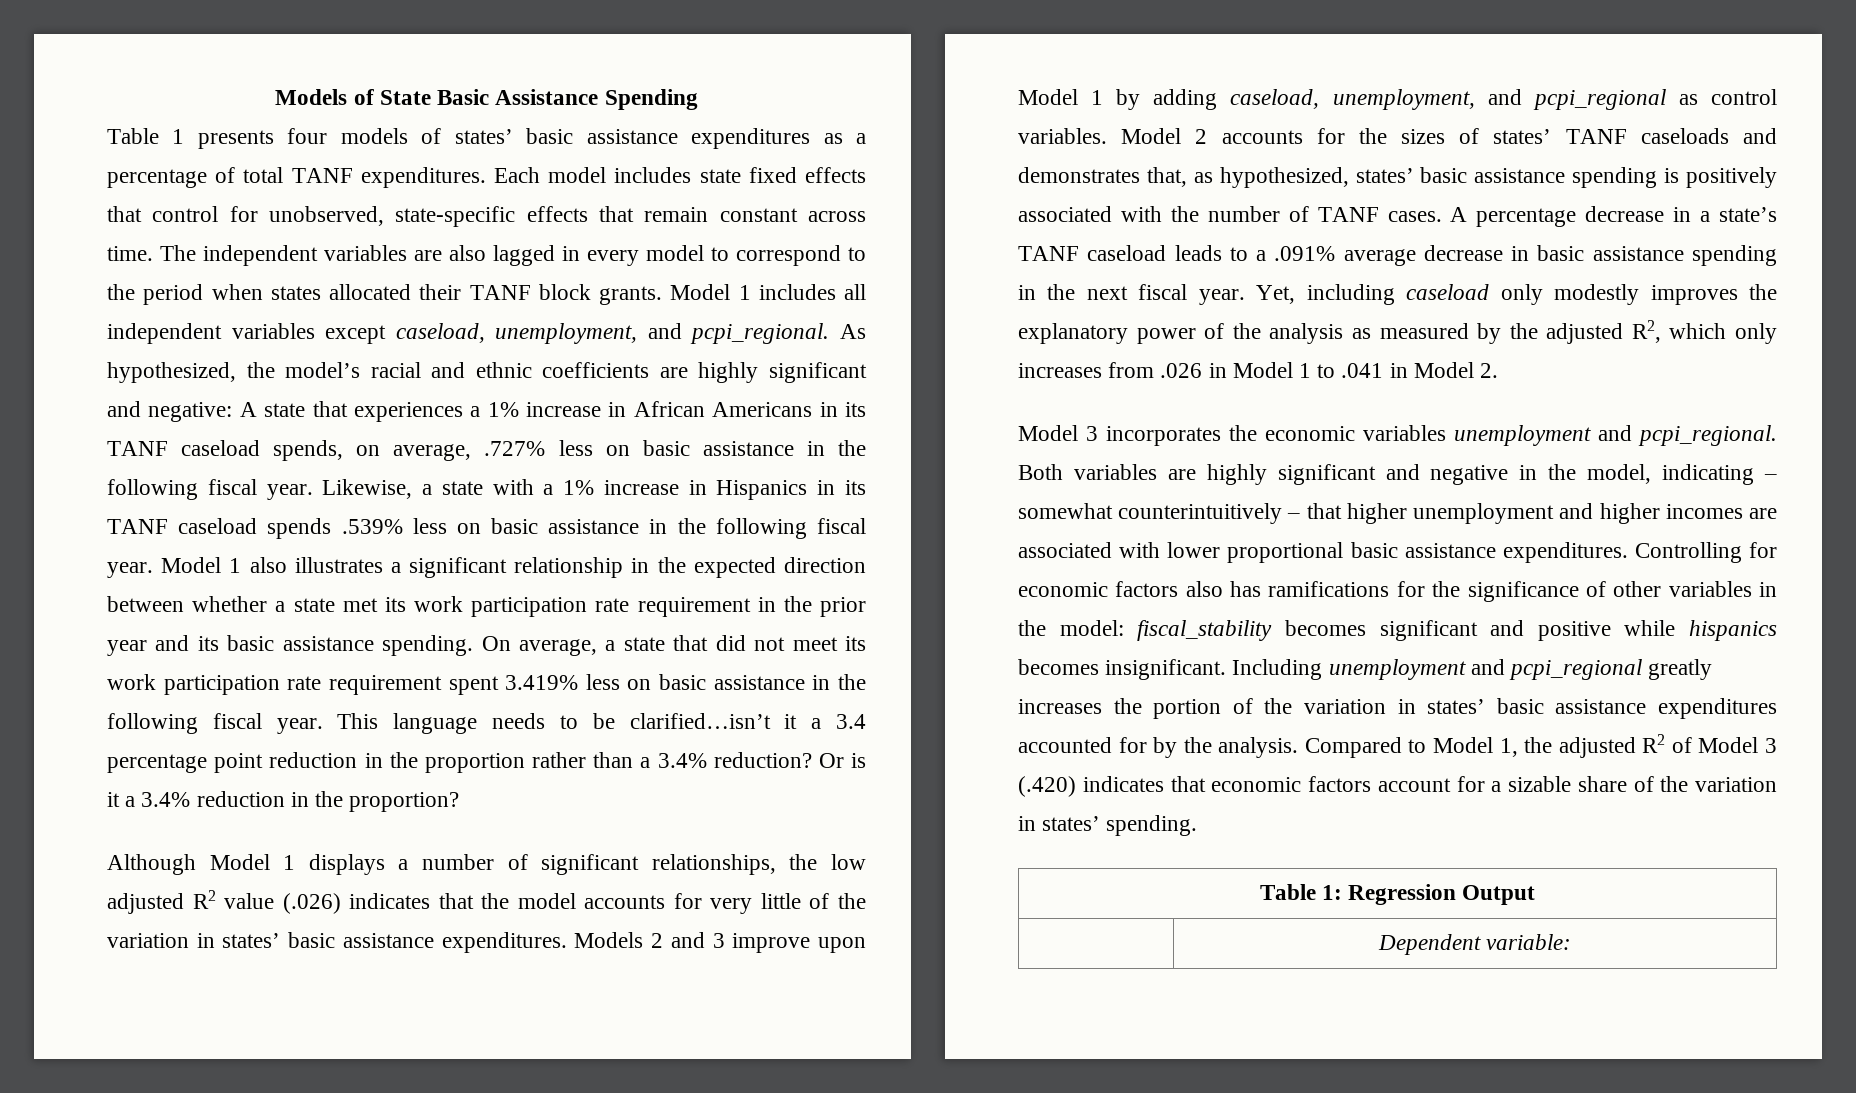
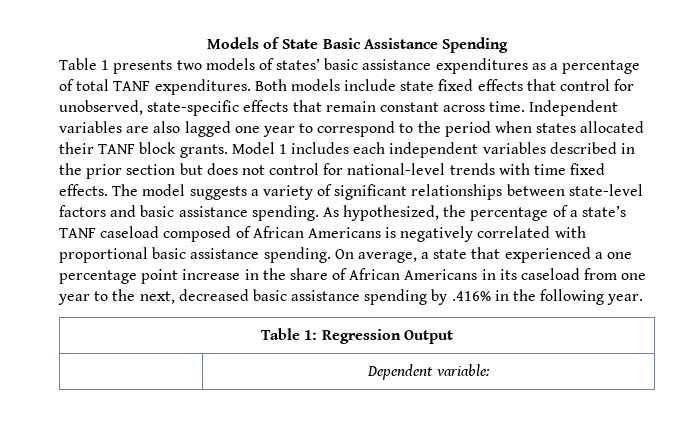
- Table 1 presents four models of states’ basic assistance expenditures as a percentage of total TANF expenditures.
+ Table 1 presents two models of states’ basic assistance expenditures as a percentage of total TANF expenditures.
- Each model includes state fixed effects that control for unobserved, state-specific effects that remain constant across time.
+ Both models include state fixed effects that control for unobserved, state-specific effects that remain constant across time.
- The independent variables are also lagged in every model to correspond to the period when states allocated their TANF block grants.
+ Independent variables are also lagged one year to correspond to the period when states allocated their TANF block grants.
- Model 1 includes all independent variables except caseload, unemployment, and pcpi_regional. As hypothesized, the model’s racial and ethnic coefficients are highly significant and negative: A state that experiences a 1% increase in African Americans in its TANF caseload spends, on average, .727% less on basic assistance in the following fiscal year. Likewise, a state with a 1% increase in Hispanics in its TANF caseload spends .539% less on basic assistance in the following fiscal year. Model 1 also illustrates a significant relationship in the expected direction between whether a state met its work participation rate requirement in the prior year and its basic assistance spending.
+ Model 1 includes each independent variables described in the prior section but does not control for national-level trends with time fixed effects. The model suggests a variety of significant relationships between state-level factors and basic assistance spending. As hypothesized, the percentage of a state’s TANF caseload composed of African Americans is negatively correlated with proportional basic assistance spending.
- On average, a state that did not meet its work participation rate requirement spent 3.419% less on basic assistance in the following fiscal year. This language needs to be clarified…isn’t it a 3.4 percentage point reduction in the proportion rather than a 3.4% reduction? Or is it a 3.4% reduction in the proportion?
- Although Model 1 displays a number of significant relationships, the low adjusted R2 value (.026) indicates that the model accounts for very little of the variation in states’ basic assistance expenditures. Models 2 and 3 improve upon Model 1 by adding caseload, unemployment, and pcpi_regional as control variables. Model 2 accounts for the sizes of states’ TANF caseloads and demonstrates that, as hypothesized, states’ basic assistance spending is positively associated with the number of TANF cases. A percentage decrease in a state’s TANF caseload leads to a .091% average decrease in basic assistance spending in the next fiscal year. Yet, including caseload only modestly improves the explanatory power of the analysis as measured by the adjusted R2, which only increases from .026 in Model 1 to .041 in Model 2.
- Model 3 incorporates the economic variables unemployment and pcpi_regional. Both variables are highly significant and negative in the model, indicating – somewhat counterintuitively – that higher unemployment and higher incomes are associated with lower proportional basic assistance expenditures. Controlling for economic factors also has ramifications for the significance of other variables in the model: fiscal_stability becomes significant and positive while hispanics becomes insignificant. Including unemployment and pcpi_regional greatly increases the portion of the variation in states’ basic assistance expenditures accounted for by the analysis. Compared to Model 1, the adjusted R2 of Model 3 (.420) indicates that economic factors account for a sizable share of the variation in states’ spending.
+ On average, a state that experienced a one percentage point increase in the share of African Americans in its caseload from one year to the next, decreased basic assistance spending by .416% in the following year.

